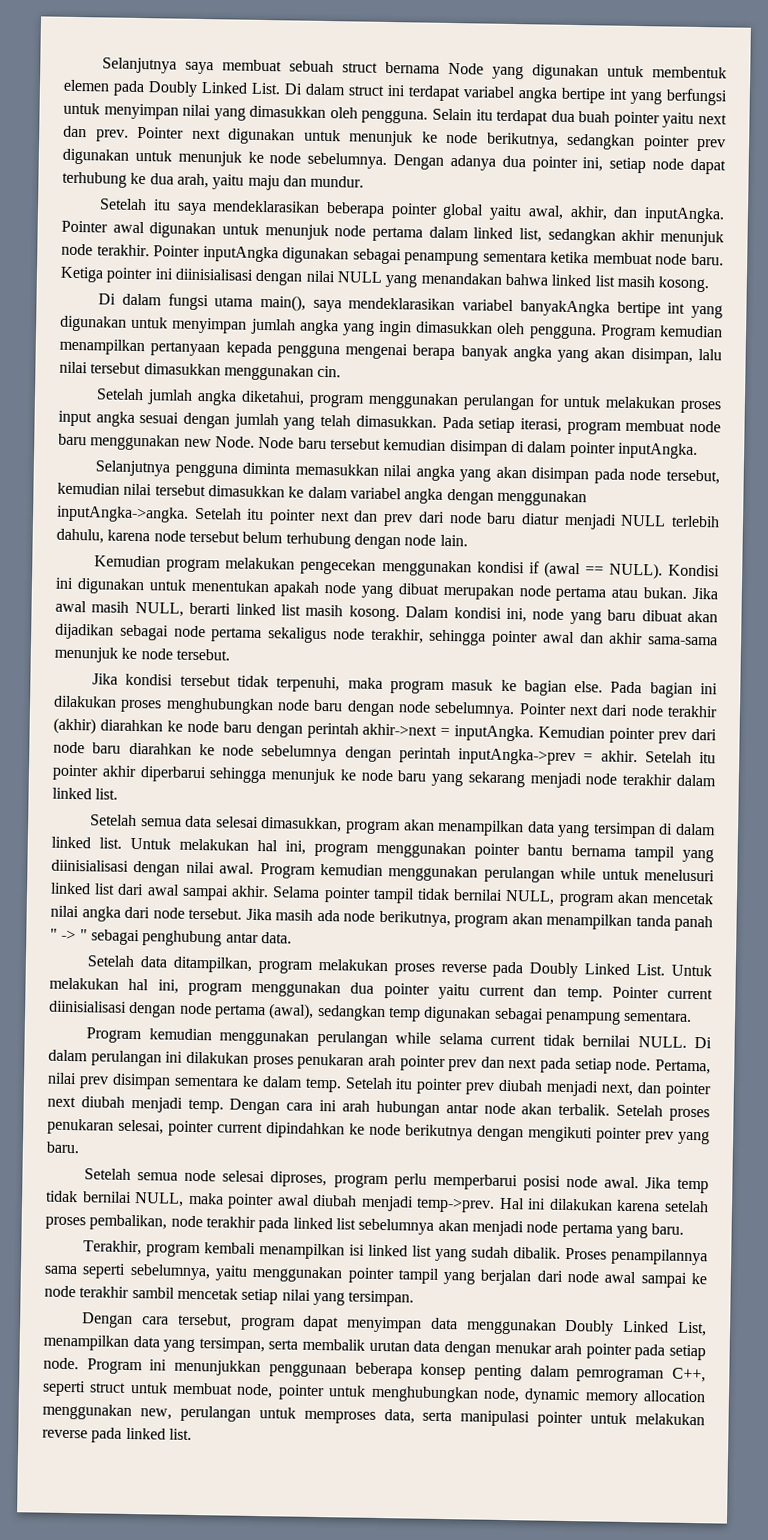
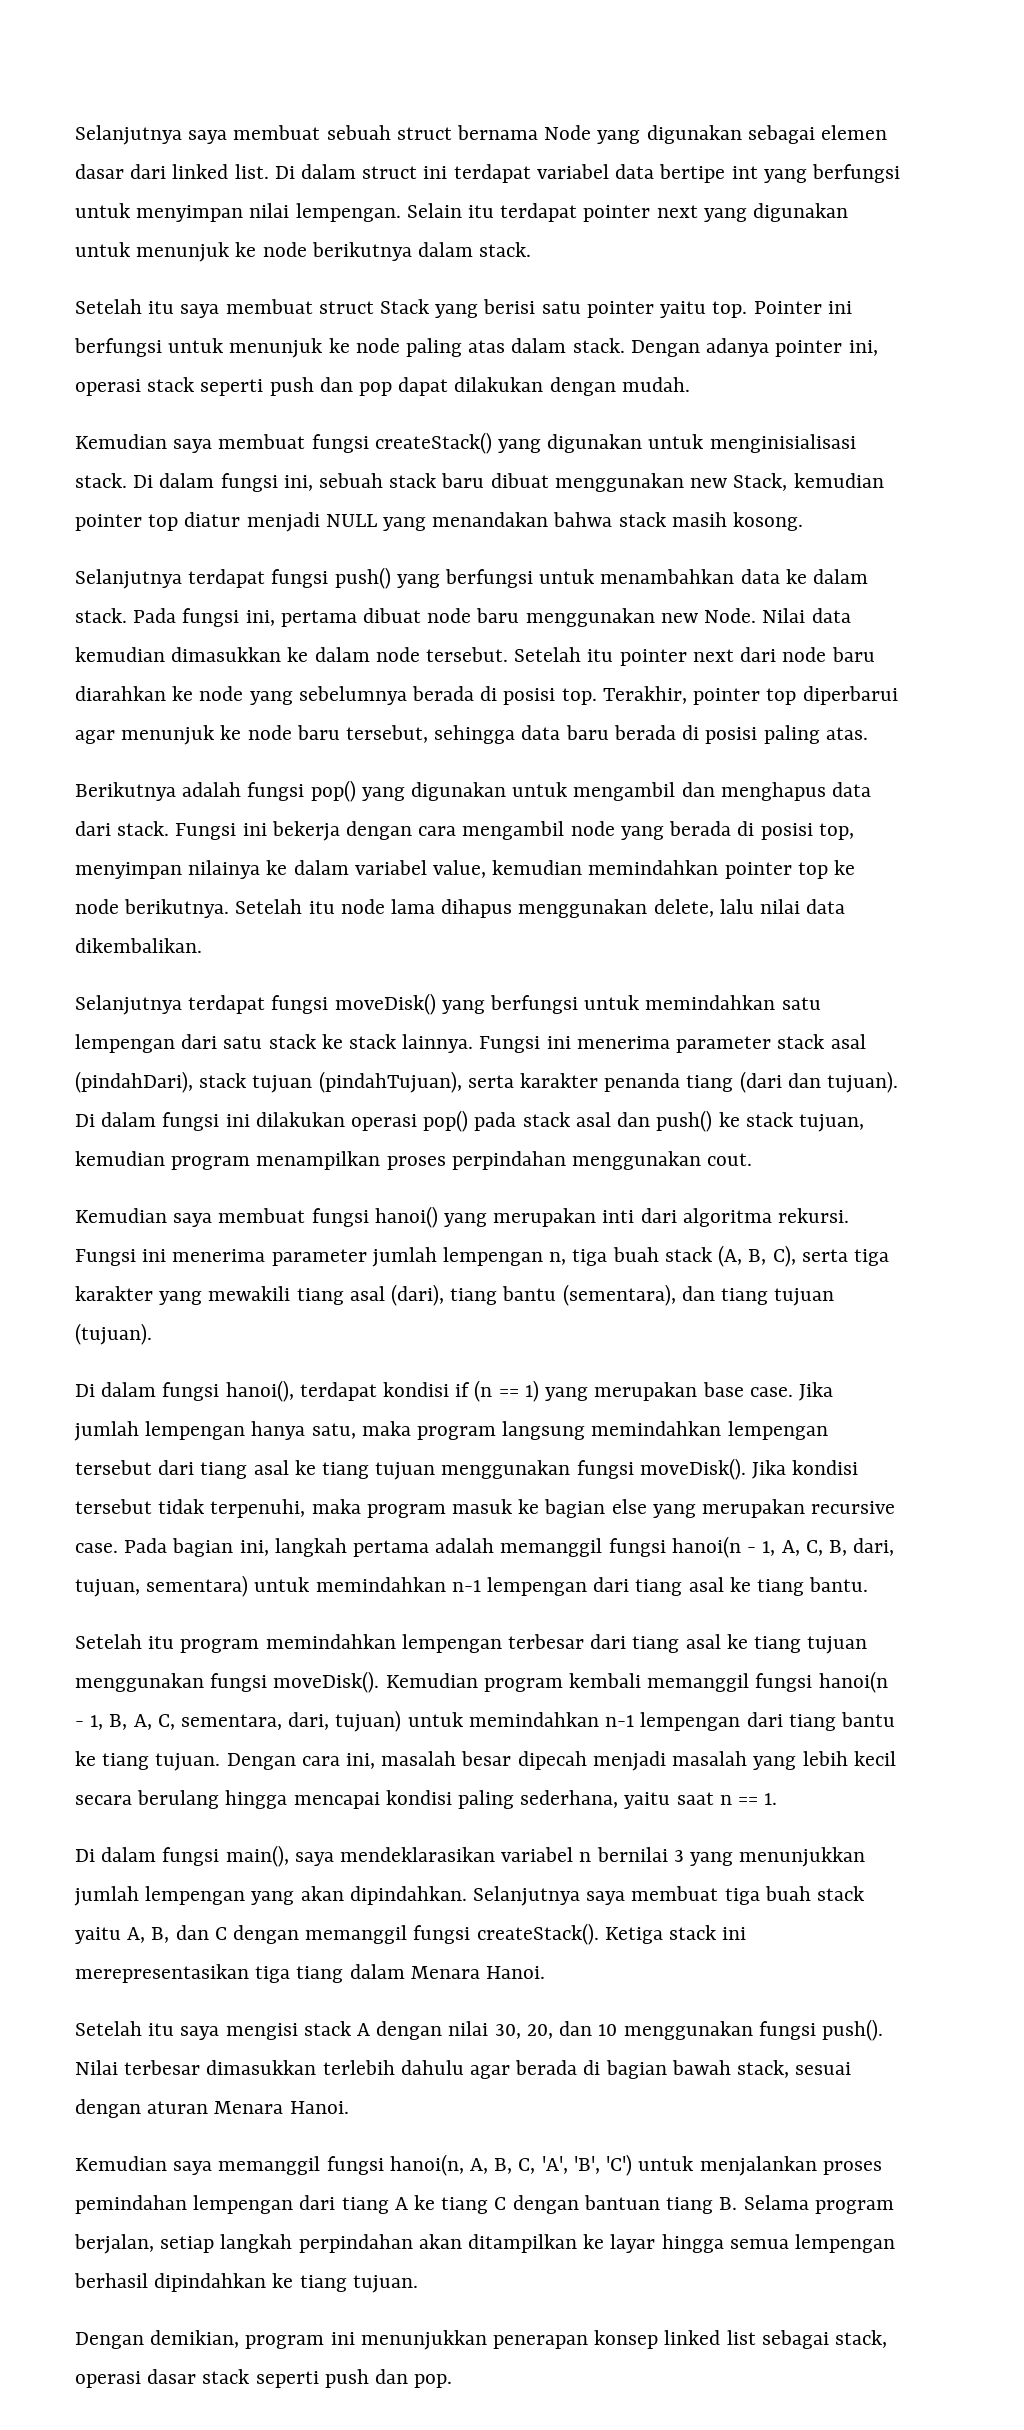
- Selanjutnya saya membuat sebuah struct bernama Node yang digunakan untuk membentuk elemen pada Doubly Linked List.
+ Selanjutnya saya membuat sebuah struct bernama Node yang digunakan sebagai elemen dasar dari linked list.
- Di dalam struct ini terdapat variabel angka bertipe int yang berfungsi untuk menyimpan nilai yang dimasukkan oleh pengguna. Selain itu terdapat dua buah pointer yaitu next dan prev. Pointer next digunakan untuk menunjuk ke node berikutnya, sedangkan pointer prev digunakan untuk menunjuk ke node sebelumnya.
+ Di dalam struct ini terdapat variabel data bertipe int yang berfungsi untuk menyimpan nilai lempengan. Selain itu terdapat pointer next yang digunakan untuk menunjuk ke node berikutnya dalam stack.
+ Setelah itu saya membuat struct Stack yang berisi satu pointer yaitu top. Pointer ini berfungsi untuk menunjuk ke node paling atas dalam stack.
- Dengan adanya dua pointer ini, setiap node dapat terhubung ke dua arah, yaitu maju dan mundur.
- Setelah itu saya mendeklarasikan beberapa pointer global yaitu awal, akhir, dan inputAngka. Pointer awal digunakan untuk menunjuk node pertama dalam linked list, sedangkan akhir menunjuk node terakhir. Pointer inputAngka digunakan sebagai penampung sementara ketika membuat node baru. Ketiga pointer ini diinisialisasi dengan nilai NULL yang menandakan bahwa linked list masih kosong.
+ Dengan adanya pointer ini, operasi stack seperti push dan pop dapat dilakukan dengan mudah.
+ Kemudian saya membuat fungsi createStack() yang digunakan untuk menginisialisasi stack. Di dalam fungsi ini, sebuah stack baru dibuat menggunakan new Stack, kemudian pointer top diatur menjadi NULL yang menandakan bahwa stack masih kosong.
- Di dalam fungsi utama main(), saya mendeklarasikan variabel banyakAngka bertipe int yang digunakan untuk menyimpan jumlah angka yang ingin dimasukkan oleh pengguna. Program kemudian menampilkan pertanyaan kepada pengguna mengenai berapa banyak angka yang akan disimpan, lalu nilai tersebut dimasukkan menggunakan cin.
- Setelah jumlah angka diketahui, program menggunakan perulangan for untuk melakukan proses input angka sesuai dengan jumlah yang telah dimasukkan. Pada setiap iterasi, program membuat node baru menggunakan new Node.
+ Selanjutnya terdapat fungsi push() yang berfungsi untuk menambahkan data ke dalam stack. Pada fungsi ini, pertama dibuat node baru menggunakan new Node.
- Node baru tersebut kemudian disimpan di dalam pointer inputAngka.
- Selanjutnya pengguna diminta memasukkan nilai angka yang akan disimpan pada node tersebut, kemudian nilai tersebut dimasukkan ke dalam variabel angka dengan menggunakan inputAngka->angka.
+ Nilai data kemudian dimasukkan ke dalam node tersebut.
- Setelah itu pointer next dan prev dari node baru diatur menjadi NULL terlebih dahulu, karena node tersebut belum terhubung dengan node lain.
- Kemudian program melakukan pengecekan menggunakan kondisi if (awal == NULL). Kondisi ini digunakan untuk menentukan apakah node yang dibuat merupakan node pertama atau bukan. Jika awal masih NULL, berarti linked list masih kosong. Dalam kondisi ini, node yang baru dibuat akan dijadikan sebagai node pertama sekaligus node terakhir, sehingga pointer awal dan akhir sama-sama menunjuk ke node tersebut.
- Jika kondisi tersebut tidak terpenuhi, maka program masuk ke bagian else. Pada bagian ini dilakukan proses menghubungkan node baru dengan node sebelumnya. Pointer next dari node terakhir (akhir) diarahkan ke node baru dengan perintah akhir->next = inputAngka. Kemudian pointer prev dari node baru diarahkan ke node sebelumnya dengan perintah inputAngka->prev = akhir. Setelah itu pointer akhir diperbarui sehingga menunjuk ke node baru yang sekarang menjadi node terakhir dalam linked list.
- Setelah semua data selesai dimasukkan, program akan menampilkan data yang tersimpan di dalam linked list. Untuk melakukan hal ini, program menggunakan pointer bantu bernama tampil yang diinisialisasi dengan nilai awal. Program kemudian menggunakan perulangan while untuk menelusuri linked list dari awal sampai akhir. Selama pointer tampil tidak bernilai NULL, program akan mencetak nilai angka dari node tersebut. Jika masih ada node berikutnya, program akan menampilkan tanda panah " -> " sebagai penghubung antar data.
- Setelah data ditampilkan, program melakukan proses reverse pada Doubly Linked List. Untuk melakukan hal ini, program menggunakan dua pointer yaitu current dan temp. Pointer current diinisialisasi dengan node pertama (awal), sedangkan temp digunakan sebagai penampung sementara.
- Program kemudian menggunakan perulangan while selama current tidak bernilai NULL. Di dalam perulangan ini dilakukan proses penukaran arah pointer prev dan next pada setiap node. Pertama, nilai prev disimpan sementara ke dalam temp. Setelah itu pointer prev diubah menjadi next, dan pointer next diubah menjadi temp. Dengan cara ini arah hubungan antar node akan terbalik. Setelah proses penukaran selesai, pointer current dipindahkan ke node berikutnya dengan mengikuti pointer prev yang baru.
- Setelah semua node selesai diproses, program perlu memperbarui posisi node awal. Jika temp tidak bernilai NULL, maka pointer awal diubah menjadi temp->prev. Hal ini dilakukan karena setelah proses pembalikan, node terakhir pada linked list sebelumnya akan menjadi node pertama yang baru.
- Terakhir, program kembali menampilkan isi linked list yang sudah dibalik. Proses penampilannya sama seperti sebelumnya, yaitu menggunakan pointer tampil yang berjalan dari node awal sampai ke node terakhir sambil mencetak setiap nilai yang tersimpan.
- Dengan cara tersebut, program dapat menyimpan data menggunakan Doubly Linked List, menampilkan data yang tersimpan, serta membalik urutan data dengan menukar arah pointer pada setiap node. Program ini menunjukkan penggunaan beberapa konsep penting dalam pemrograman C++, seperti struct untuk membuat node, pointer untuk menghubungkan node, dynamic memory allocation menggunakan new, perulangan untuk memproses data, serta manipulasi pointer untuk melakukan reverse pada linked list.
+ Setelah itu pointer next dari node baru diarahkan ke node yang sebelumnya berada di posisi top. Terakhir, pointer top diperbarui agar menunjuk ke node baru tersebut, sehingga data baru berada di posisi paling atas.
+ Berikutnya adalah fungsi pop() yang digunakan untuk mengambil dan menghapus data dari stack. Fungsi ini bekerja dengan cara mengambil node yang berada di posisi top, menyimpan nilainya ke dalam variabel value, kemudian memindahkan pointer top ke node berikutnya. Setelah itu node lama dihapus menggunakan delete, lalu nilai data dikembalikan.
+ Selanjutnya terdapat fungsi moveDisk() yang berfungsi untuk memindahkan satu lempengan dari satu stack ke stack lainnya. Fungsi ini menerima parameter stack asal (pindahDari), stack tujuan (pindahTujuan), serta karakter penanda tiang (dari dan tujuan). Di dalam fungsi ini dilakukan operasi pop() pada stack asal dan push() ke stack tujuan, kemudian program menampilkan proses perpindahan menggunakan cout.
+ Kemudian saya membuat fungsi hanoi() yang merupakan inti dari algoritma rekursi. Fungsi ini menerima parameter jumlah lempengan n, tiga buah stack (A, B, C), serta tiga karakter yang mewakili tiang asal (dari), tiang bantu (sementara), dan tiang tujuan (tujuan).
+ Di dalam fungsi hanoi(), terdapat kondisi if (n == 1) yang merupakan base case. Jika jumlah lempengan hanya satu, maka program langsung memindahkan lempengan tersebut dari tiang asal ke tiang tujuan menggunakan fungsi moveDisk(). Jika kondisi tersebut tidak terpenuhi, maka program masuk ke bagian else yang merupakan recursive case. Pada bagian ini, langkah pertama adalah memanggil fungsi hanoi(n - 1, A, C, B, dari, tujuan, sementara) untuk memindahkan n-1 lempengan dari tiang asal ke tiang bantu.
+ Setelah itu program memindahkan lempengan terbesar dari tiang asal ke tiang tujuan menggunakan fungsi moveDisk(). Kemudian program kembali memanggil fungsi hanoi(n - 1, B, A, C, sementara, dari, tujuan) untuk memindahkan n-1 lempengan dari tiang bantu ke tiang tujuan. Dengan cara ini, masalah besar dipecah menjadi masalah yang lebih kecil secara berulang hingga mencapai kondisi paling sederhana, yaitu saat n == 1.
+ Di dalam fungsi main(), saya mendeklarasikan variabel n bernilai 3 yang menunjukkan jumlah lempengan yang akan dipindahkan. Selanjutnya saya membuat tiga buah stack yaitu A, B, dan C dengan memanggil fungsi createStack(). Ketiga stack ini merepresentasikan tiga tiang dalam Menara Hanoi.
+ Setelah itu saya mengisi stack A dengan nilai 30, 20, dan 10 menggunakan fungsi push(). Nilai terbesar dimasukkan terlebih dahulu agar berada di bagian bawah stack, sesuai dengan aturan Menara Hanoi.
+ Kemudian saya memanggil fungsi hanoi(n, A, B, C, 'A', 'B', 'C') untuk menjalankan proses pemindahan lempengan dari tiang A ke tiang C dengan bantuan tiang B. Selama program berjalan, setiap langkah perpindahan akan ditampilkan ke layar hingga semua lempengan berhasil dipindahkan ke tiang tujuan.
+ Dengan demikian, program ini menunjukkan penerapan konsep linked list sebagai stack, operasi dasar stack seperti push dan pop.

